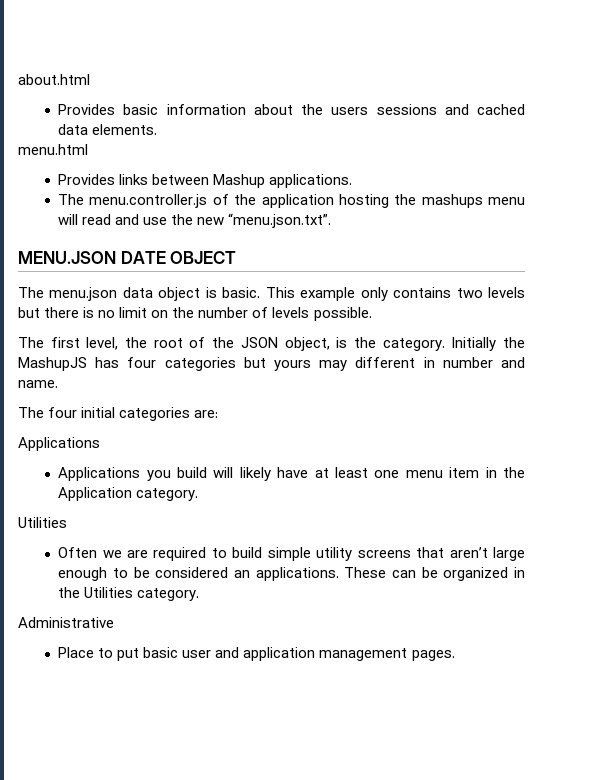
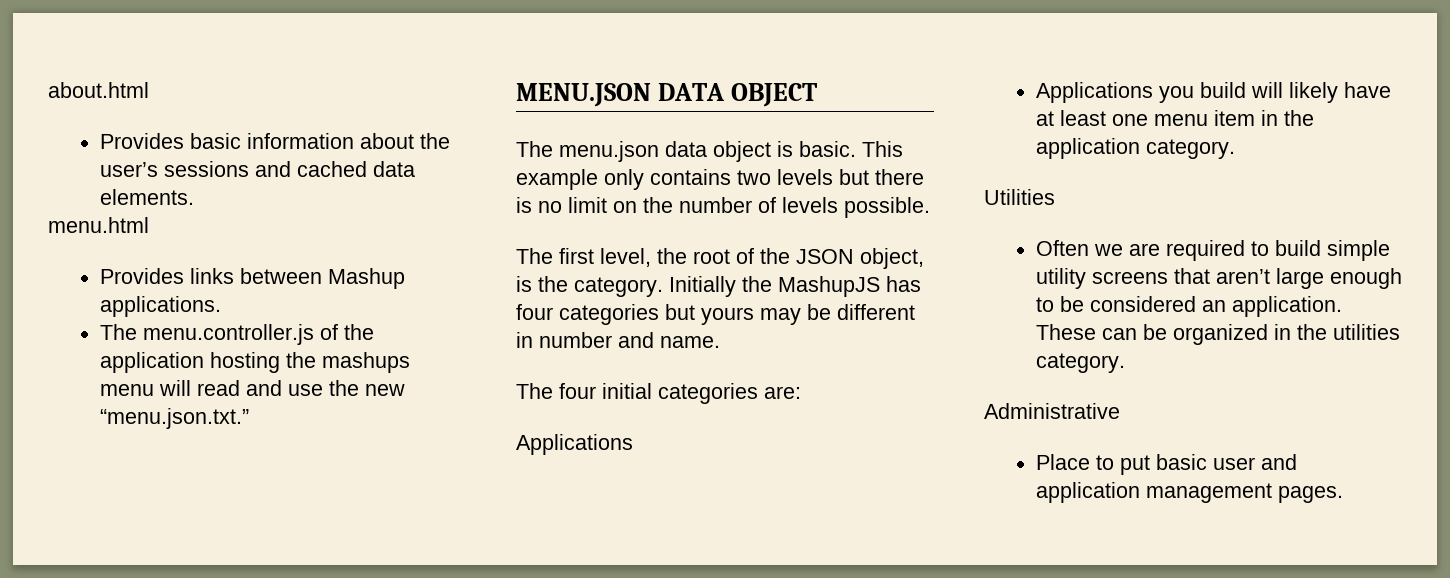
- Provides basic information about the users sessions and cached data elements.
+ Provides basic information about the user’s sessions and cached data elements.
- The menu.controller.js of the application hosting the mashups menu will read and use the new “menu.json.txt”.
+ The menu.controller.js of the application hosting the mashups menu will read and use the new “menu.json.txt.”
- MENU.JSON DATE OBJECT
+ MENU.JSON DATA OBJECT
- Initially the MashupJS has four categories but yours may different in number and name.
+ Initially the MashupJS has four categories but yours may be different in number and name.
- Applications you build will likely have at least one menu item in the Application category.
+ Applications you build will likely have at least one menu item in the application category.
- Often we are required to build simple utility screens that aren’t large enough to be considered an applications.
+ Often we are required to build simple utility screens that aren’t large enough to be considered an application.
- These can be organized in the Utilities category.
+ These can be organized in the utilities category.

